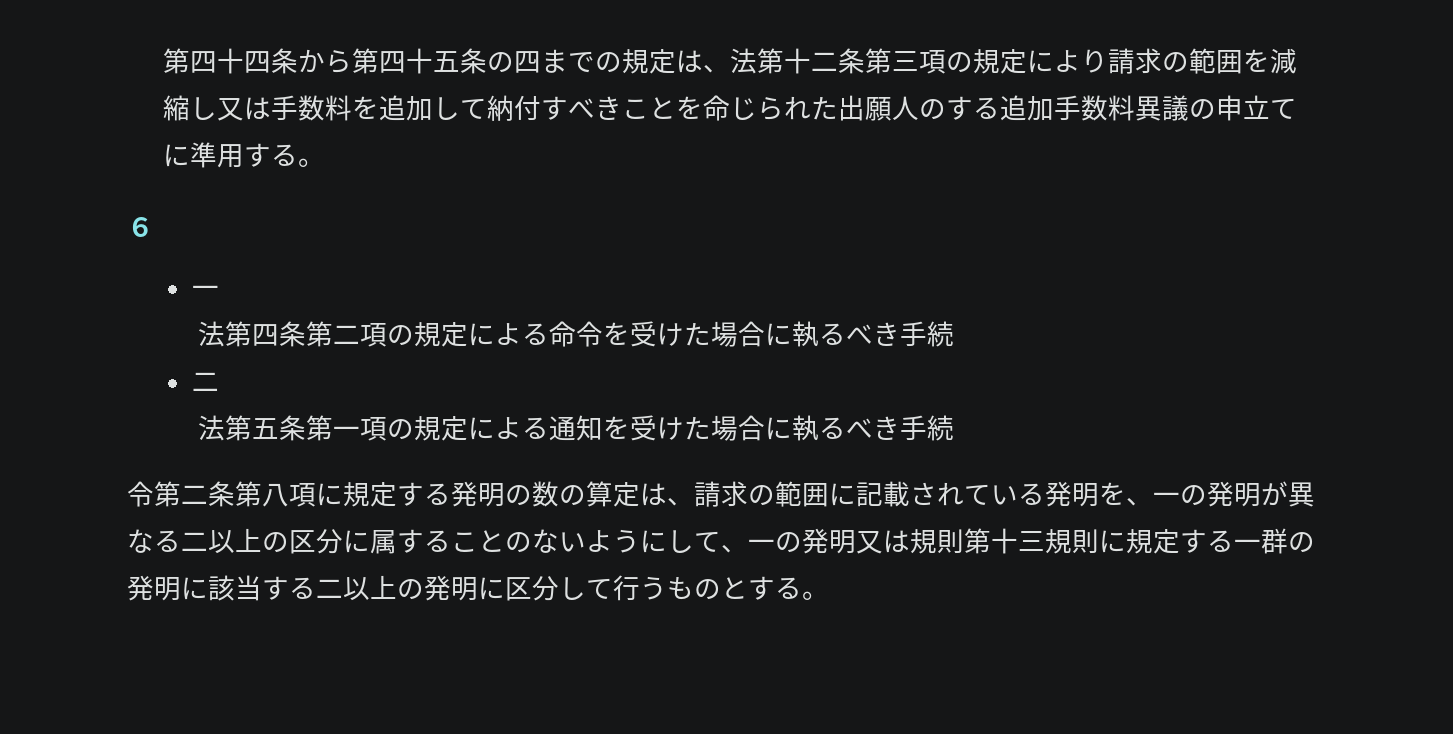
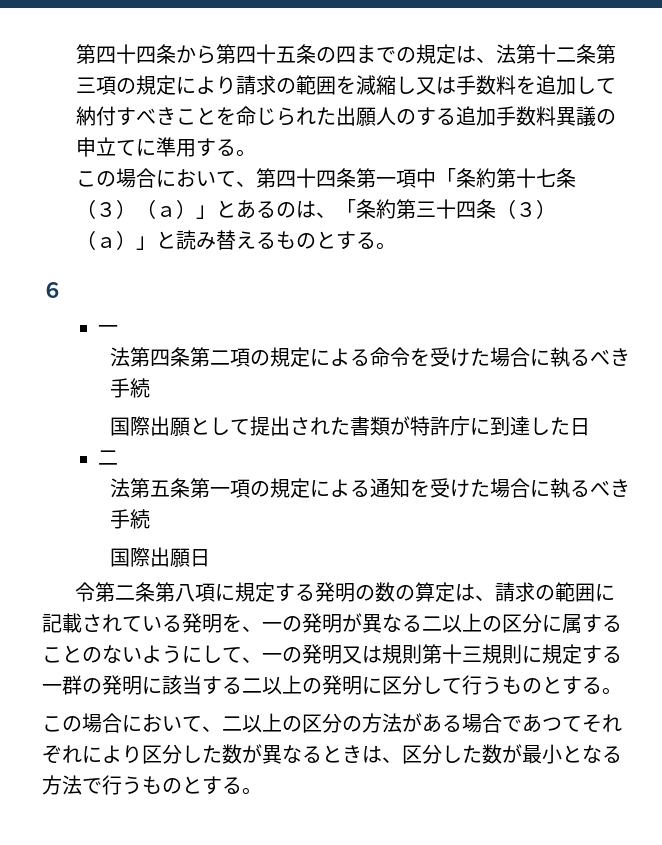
+ この場合において、第四十四条第一項中「条約第十七条（３）（ａ）」とあるのは、「条約第三十四条（３）（ａ）」と読み替えるものとする。
+ 国際出願として提出された書類が特許庁に到達した日
+ 国際出願日
+ この場合において、二以上の区分の方法がある場合であつてそれぞれにより区分した数が異なるときは、区分した数が最小となる方法で行うものとする。

